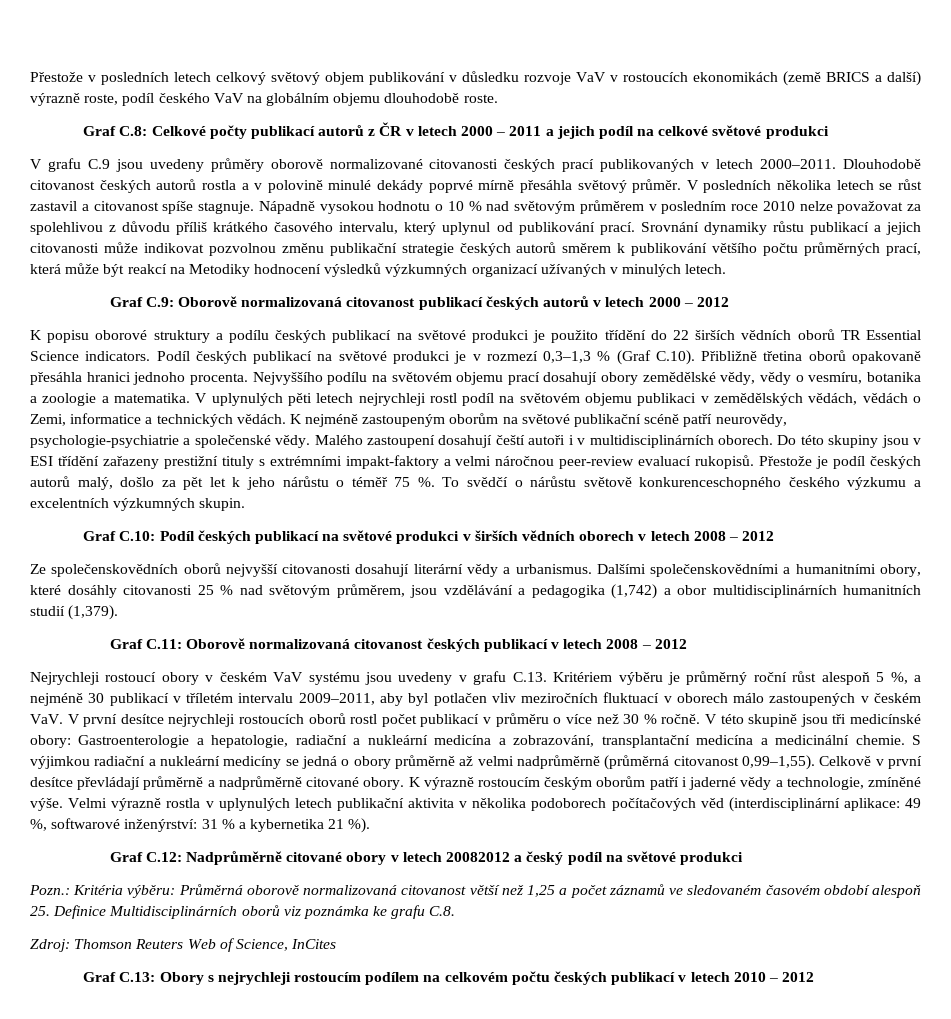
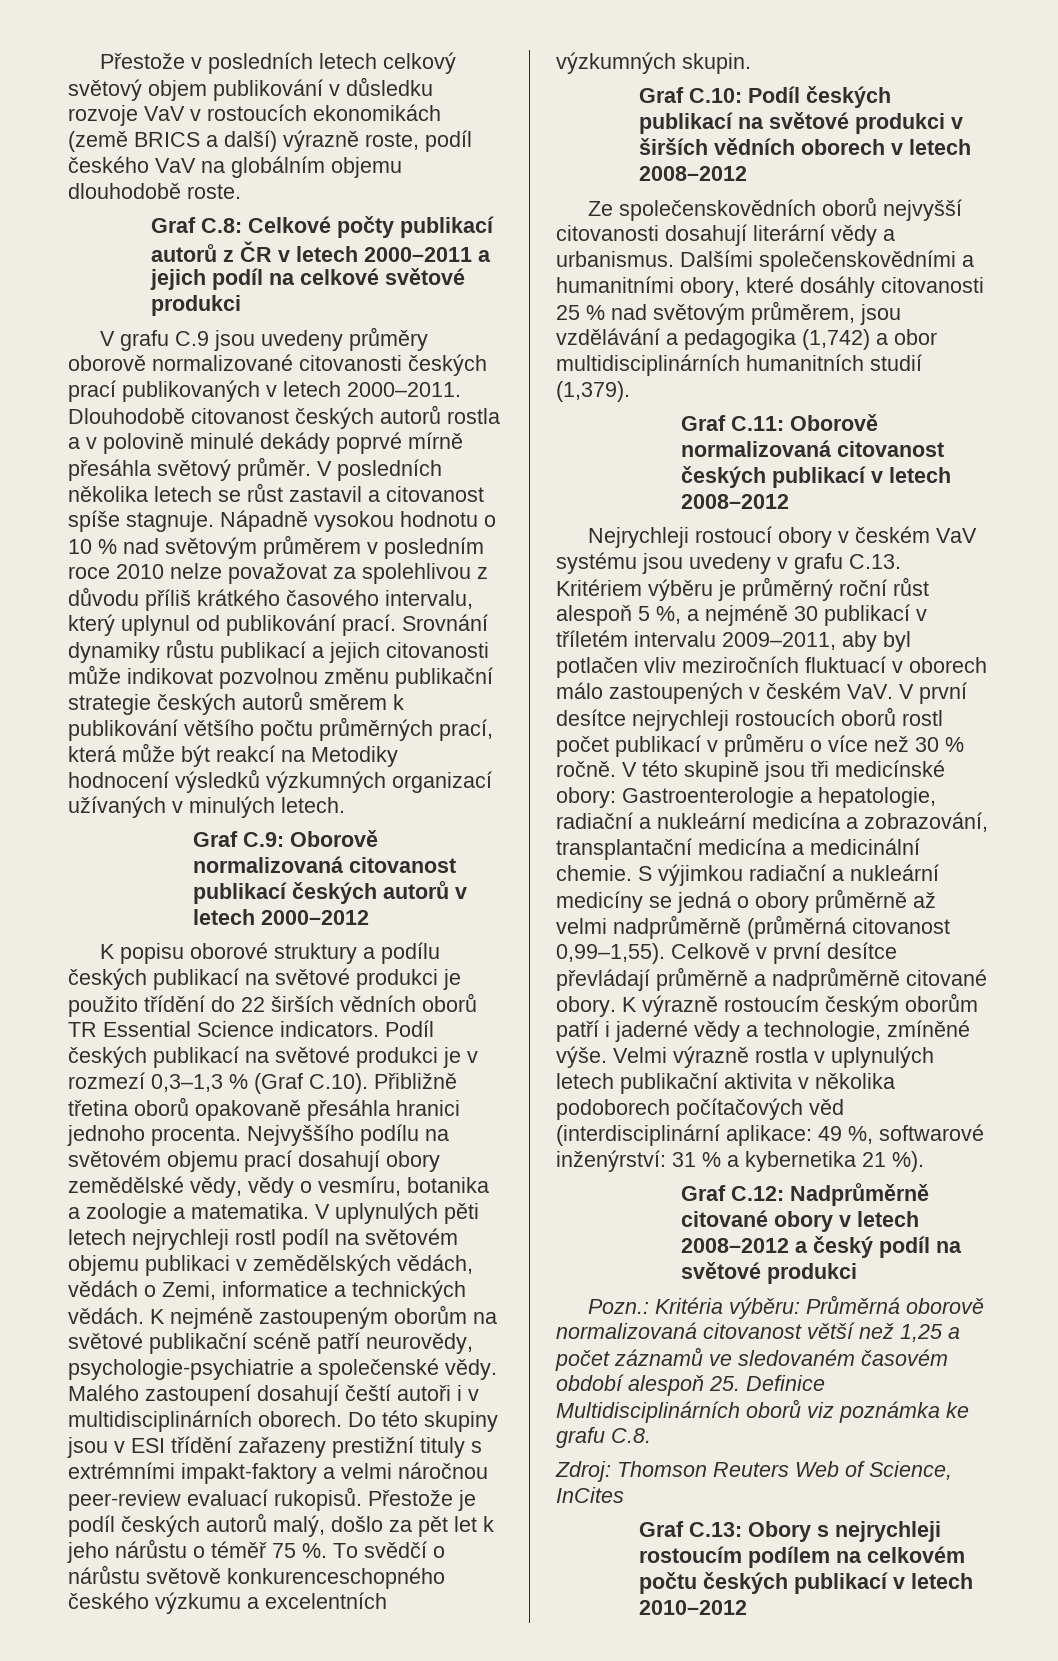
- Graf C.8: Celkové počty publikací autorů z ČR v letech 2000 – 2011 a jejich podíl na celkové světové produkci
+ Graf C.8: Celkové počty publikací autorů z ČR v letech 2000–2011 a jejich podíl na celkové světové produkci
- Graf C.9: Oborově normalizovaná citovanost publikací českých autorů v letech 2000 – 2012
+ Graf C.9: Oborově normalizovaná citovanost publikací českých autorů v letech 2000–2012
- Graf C.10: Podíl českých publikací na světové produkci v širších vědních oborech v letech 2008 – 2012
+ Graf C.10: Podíl českých publikací na světové produkci v širších vědních oborech v letech 2008–2012
- Graf C.11: Oborově normalizovaná citovanost českých publikací v letech 2008 – 2012
+ Graf C.11: Oborově normalizovaná citovanost českých publikací v letech 2008–2012
- Graf C.12: Nadprůměrně citované obory v letech 20082012 a český podíl na světové produkci
+ Graf C.12: Nadprůměrně citované obory v letech 2008–2012 a český podíl na světové produkci
- Graf C.13: Obory s nejrychleji rostoucím podílem na celkovém počtu českých publikací v letech 2010 – 2012
+ Graf C.13: Obory s nejrychleji rostoucím podílem na celkovém počtu českých publikací v letech 2010–2012

